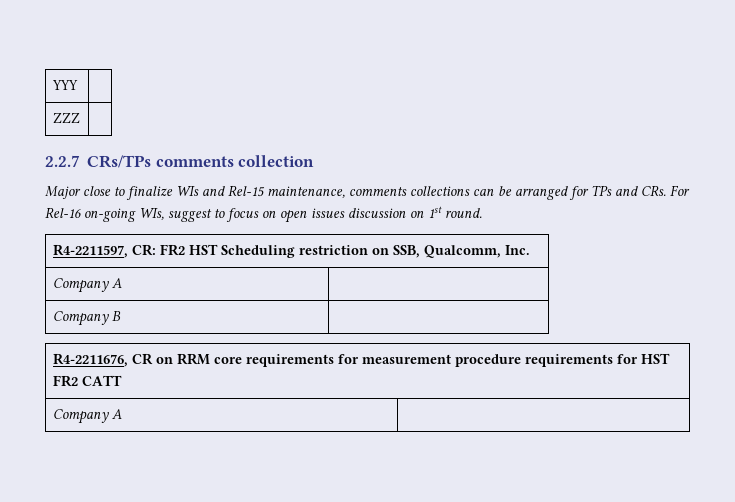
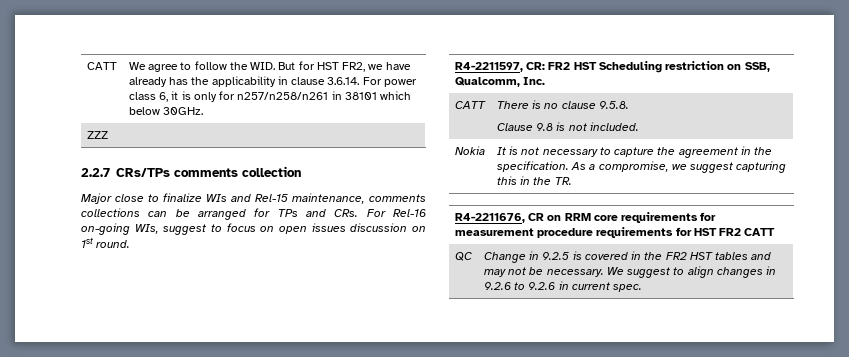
- YYY |
+ CATT | We agree to follow the WID. But for HST FR2, we have already has the applicability in clause 3.6.14. For power class 6, it is only for n257/n258/n261 in 38101 which below 30GHz.
  R4-2211597, CR: FR2 HST Scheduling restriction on SSB, Qualcomm, Inc.
- Company A |
- Company B |
+ CATT | There is no clause 9.5.8.
+ Clause 9.8 is not included.
+ Nokia | It is not necessary to capture the agreement in the specification. As a compromise, we suggest capturing this in the TR.
  R4-2211676, CR on RRM core requirements for measurement procedure requirements for HST FR2 CATT
- Company A |
+ QC | Change in 9.2.5 is covered in the FR2 HST tables and may not be necessary. We suggest to align changes in 9.2.6 to 9.2.6 in current spec.

